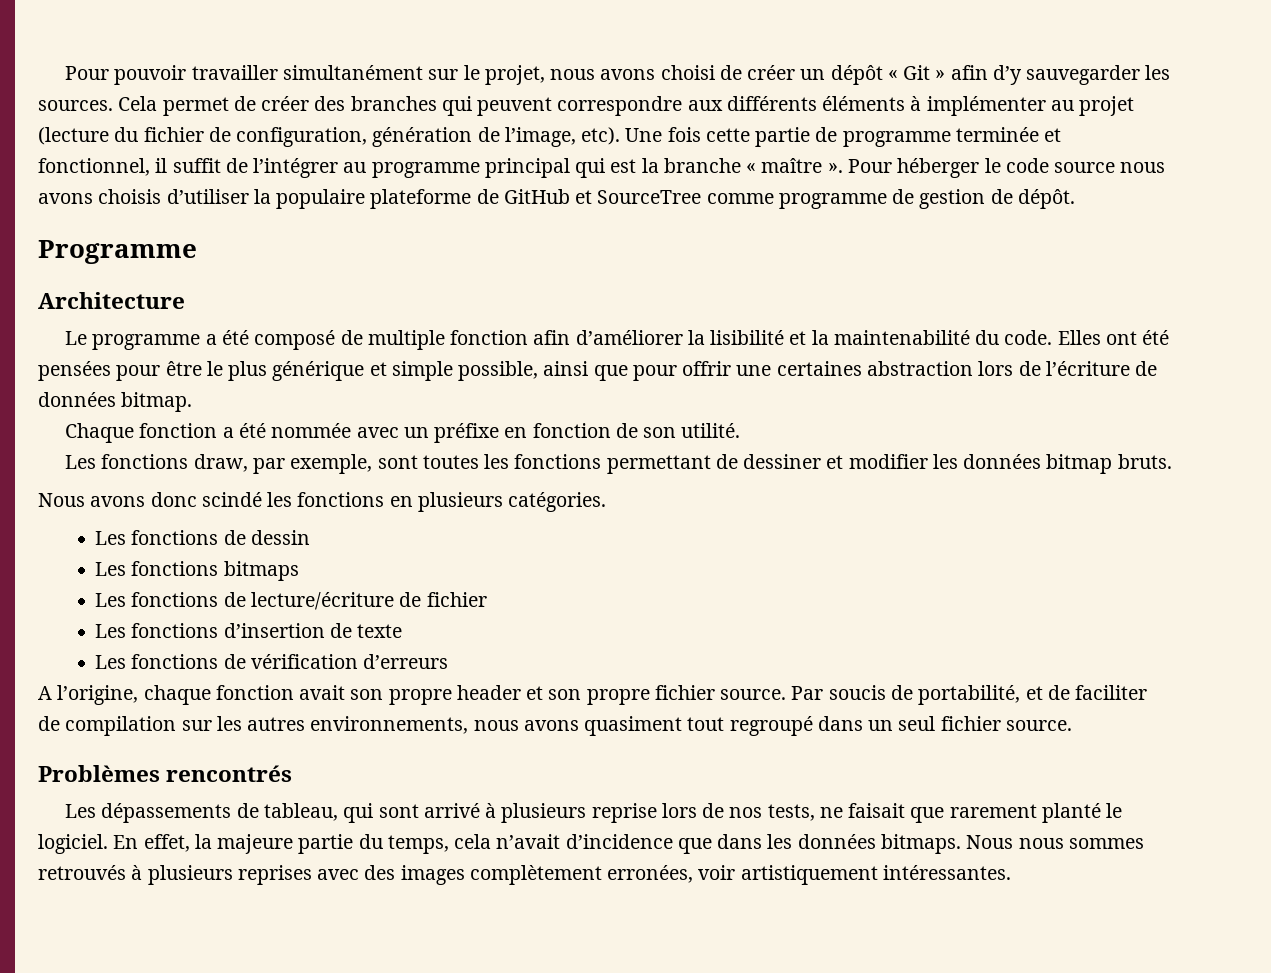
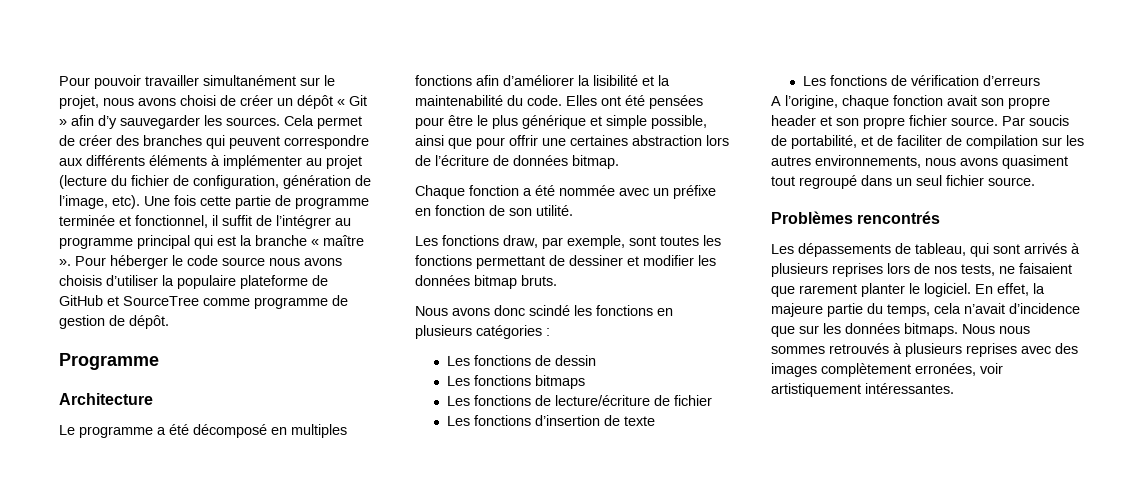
- Le programme a été composé de multiple fonction afin d’améliorer la lisibilité et la maintenabilité du code.
+ Le programme a été décomposé en multiples fonctions afin d’améliorer la lisibilité et la maintenabilité du code.
- Nous avons donc scindé les fonctions en plusieurs catégories.
+ Nous avons donc scindé les fonctions en plusieurs catégories :
- Les dépassements de tableau, qui sont arrivé à plusieurs reprise lors de nos tests, ne faisait que rarement planté le logiciel.
+ Les dépassements de tableau, qui sont arrivés à plusieurs reprises lors de nos tests, ne faisaient que rarement planter le logiciel.
- En effet, la majeure partie du temps, cela n’avait d’incidence que dans les données bitmaps.
+ En effet, la majeure partie du temps, cela n’avait d’incidence que sur les données bitmaps.

